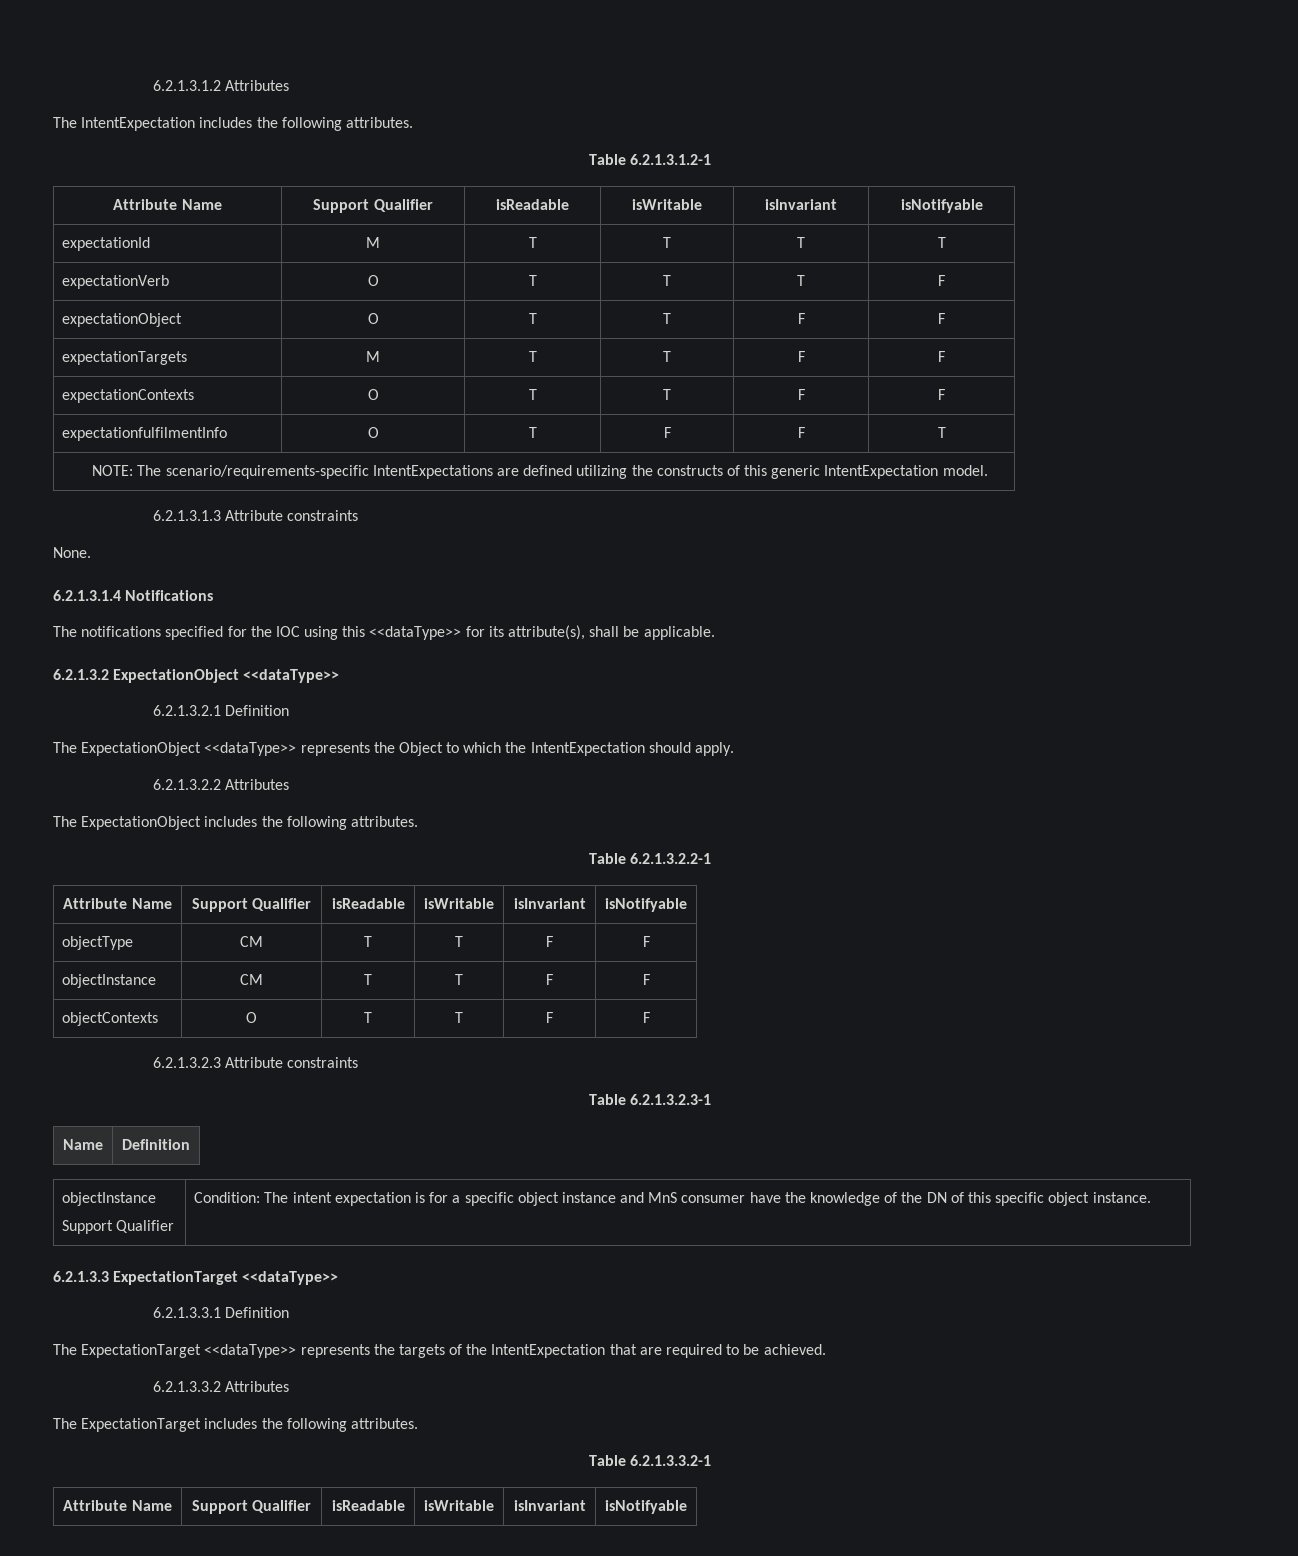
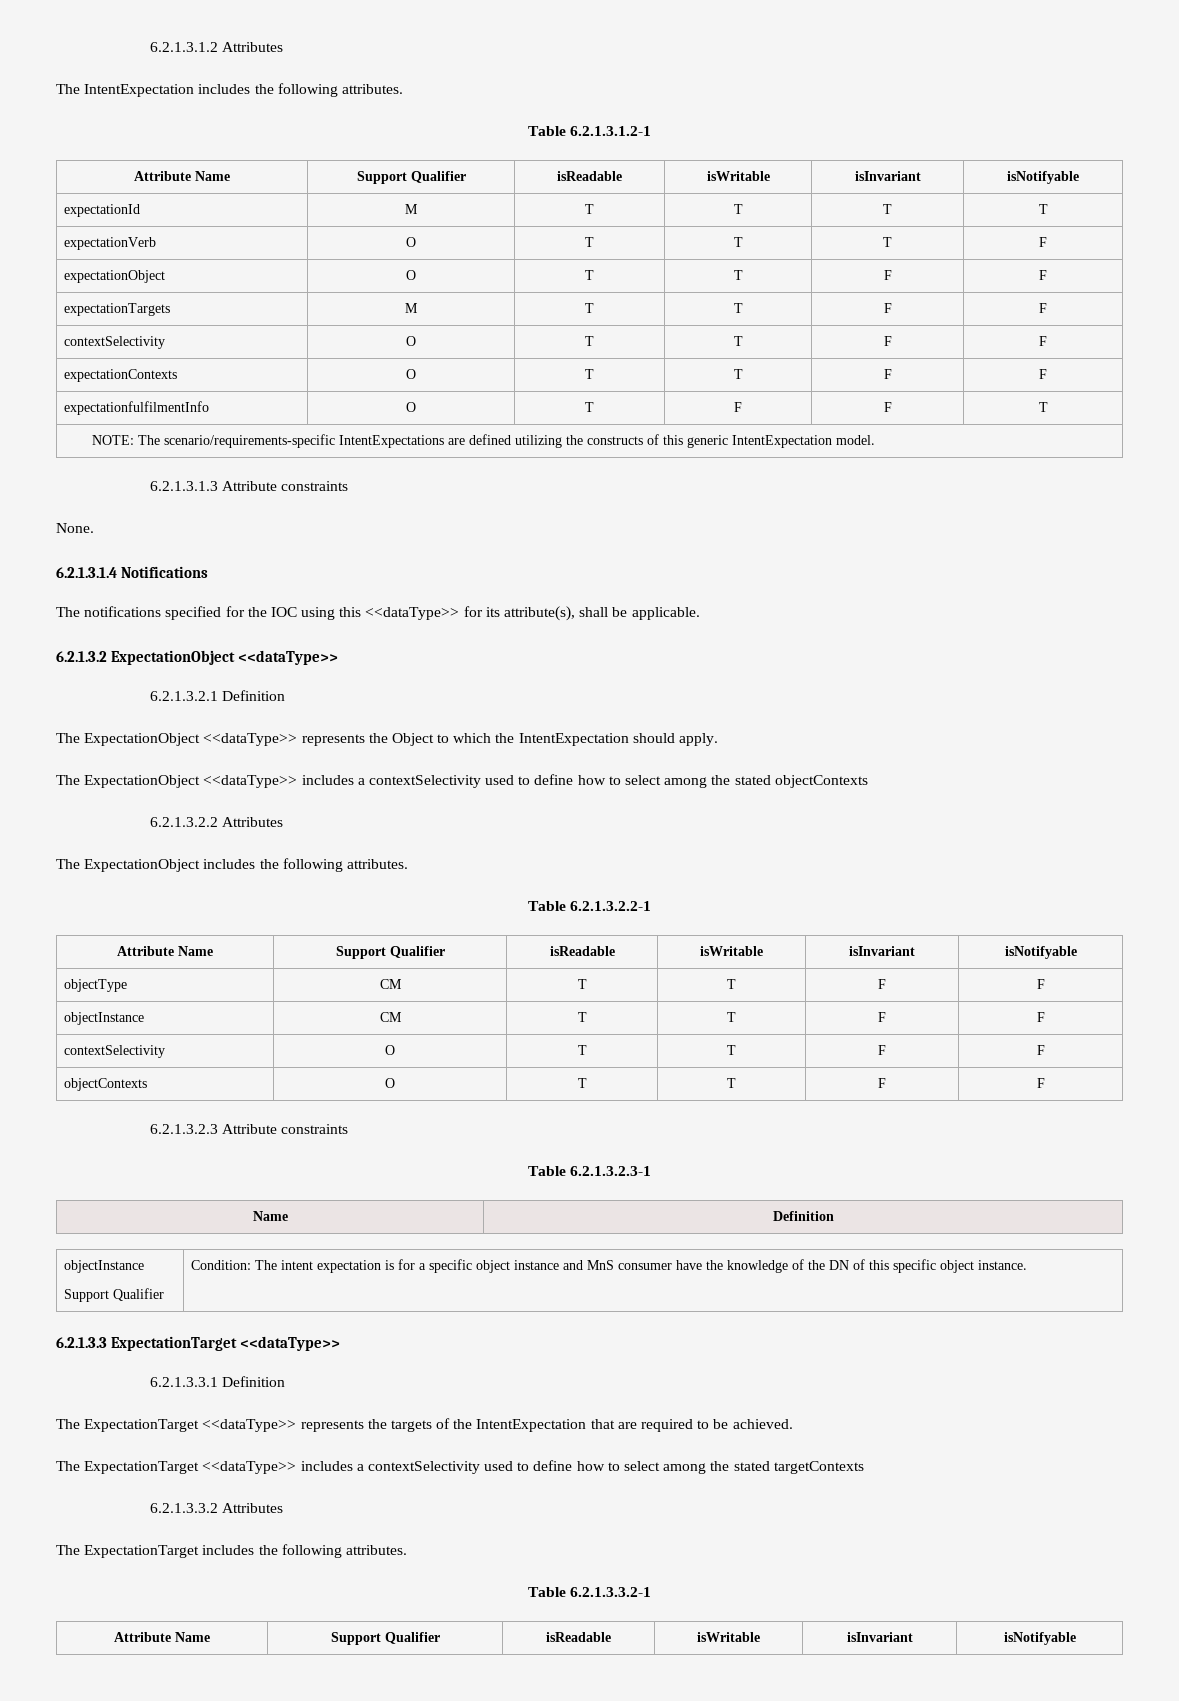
  expectationTargets | M | T | T | F | F
+ contextSelectivity | O | T | T | F | F
+ The ExpectationObject <<dataType>> includes a contextSelectivity used to define how to select among the stated objectContexts
  objectInstance | CM | T | T | F | F
+ contextSelectivity | O | T | T | F | F
+ The ExpectationTarget <<dataType>> includes a contextSelectivity used to define how to select among the stated targetContexts

